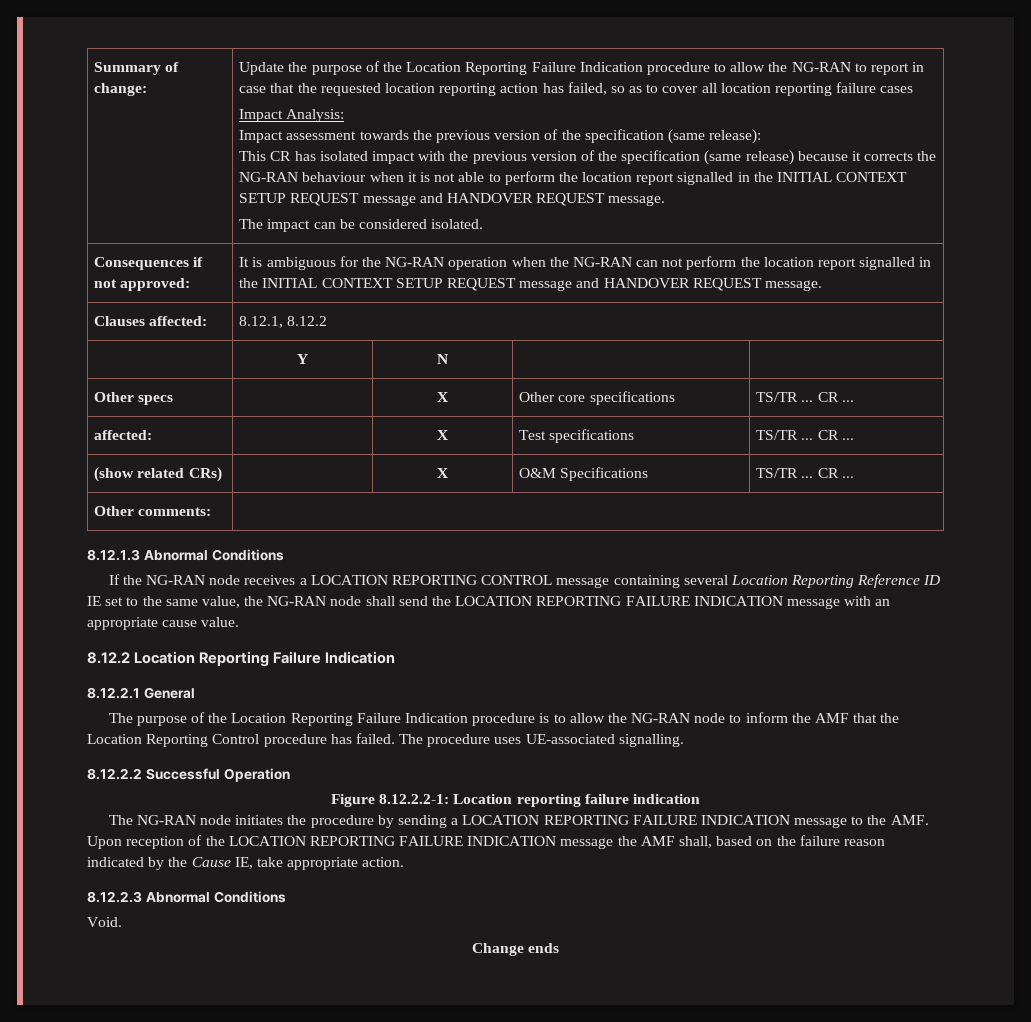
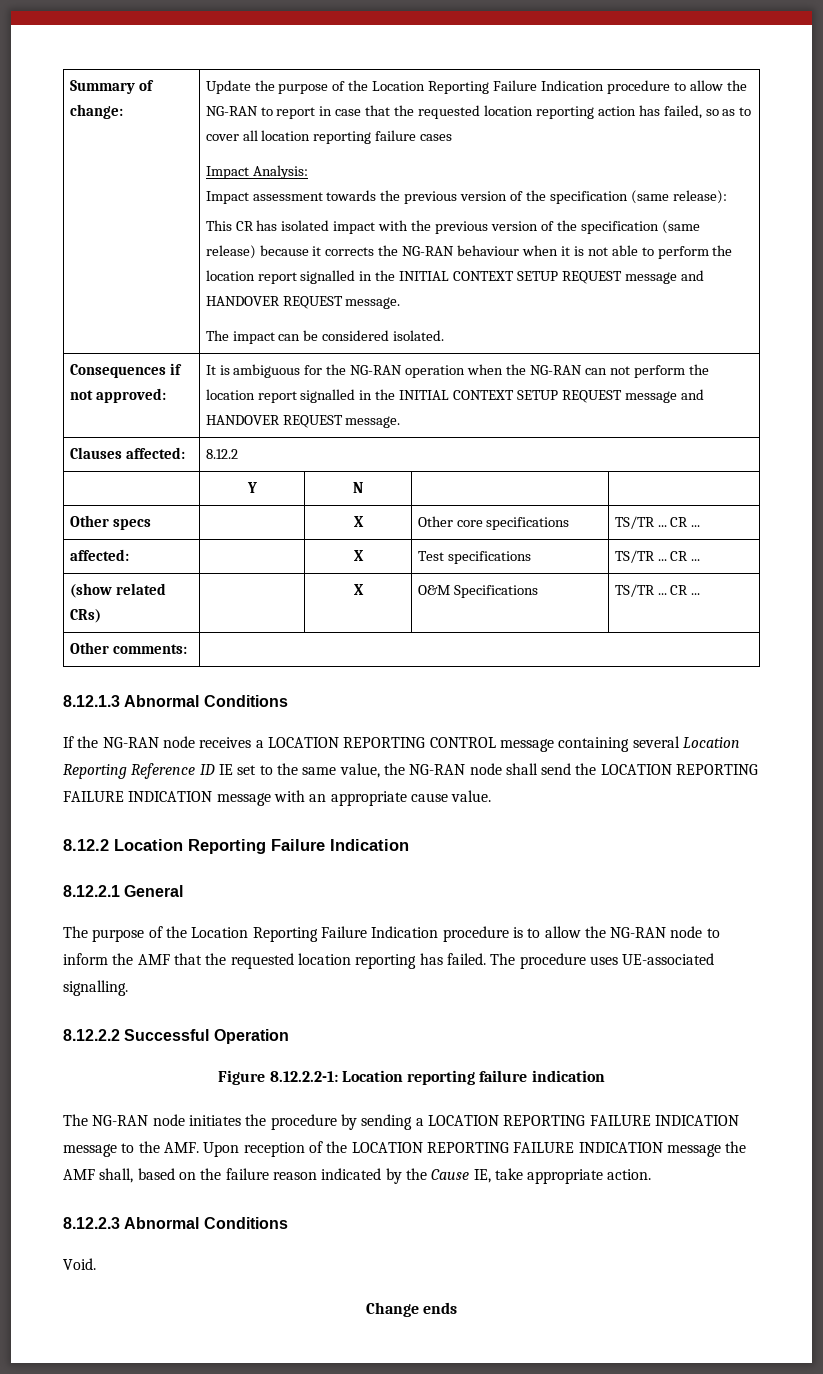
- Clauses affected: | 8.12.1, 8.12.2
+ Clauses affected: | 8.12.2
- The purpose of the Location Reporting Failure Indication procedure is to allow the NG-RAN node to inform the AMF that the Location Reporting Control procedure has failed.
+ The purpose of the Location Reporting Failure Indication procedure is to allow the NG-RAN node to inform the AMF that the requested location reporting has failed.

